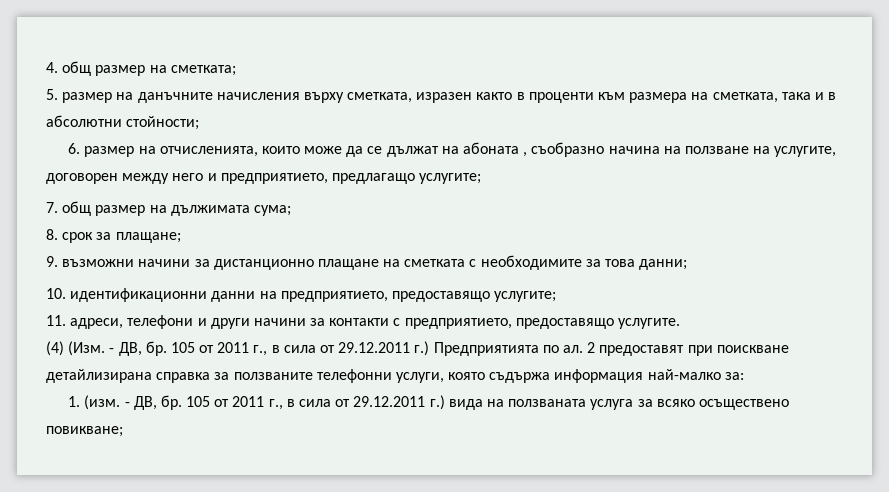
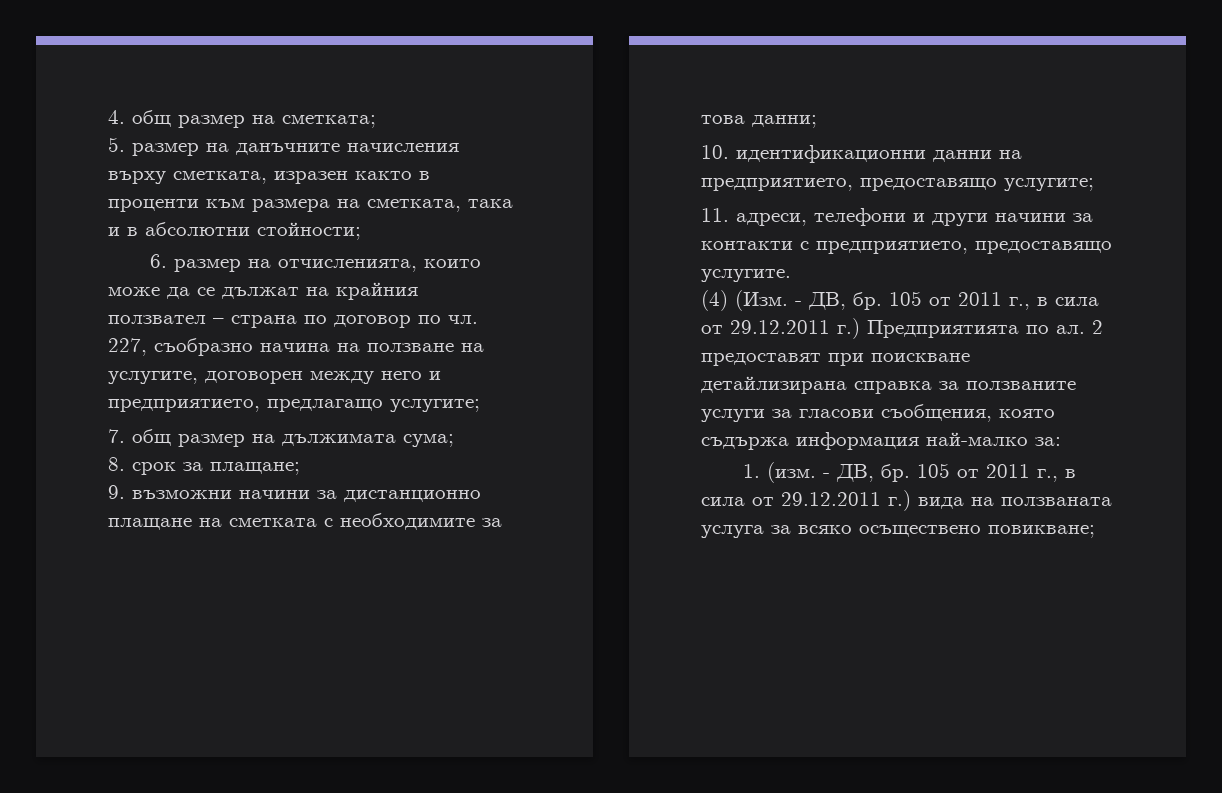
- 6. размер на отчисленията, които може да се дължат на абоната , съобразно начина на ползване на услугите, договорен между него и предприятието, предлагащо услугите;
+ 6. размер на отчисленията, които може да се дължат на крайния ползвател – страна по договор по чл. 227, съобразно начина на ползване на услугите, договорен между него и предприятието, предлагащо услугите;
- 2 предоставят при поискване детайлизирана справка за ползваните телефонни услуги, която съдържа информация най-малко за:
+ 2 предоставят при поискване детайлизирана справка за ползваните услуги за гласови съобщения, която съдържа информация най-малко за:

